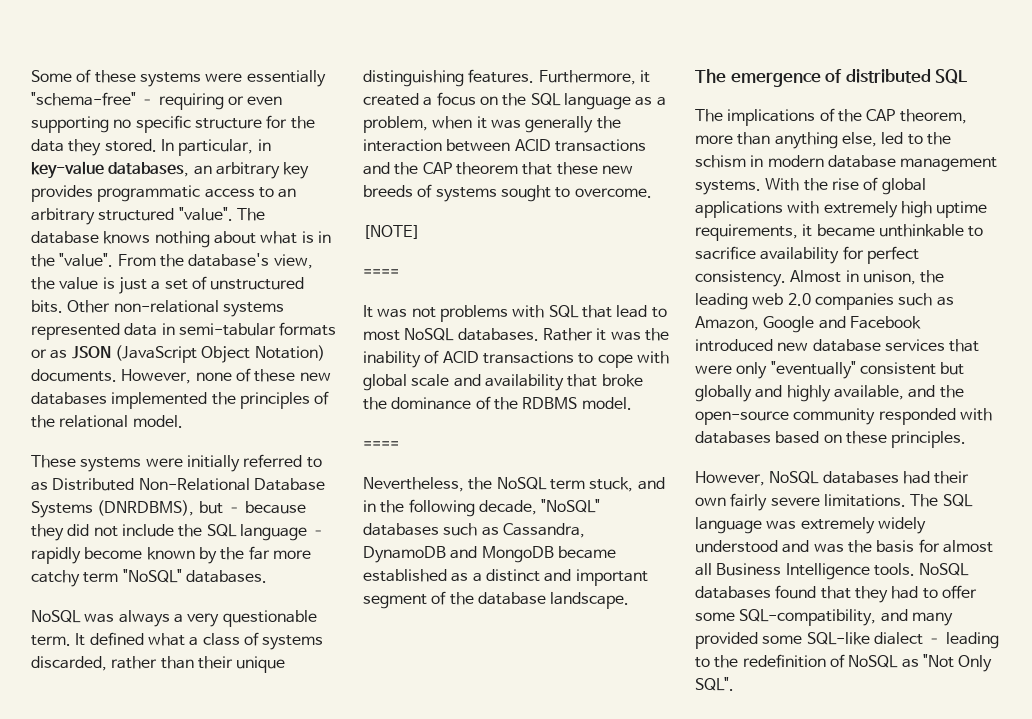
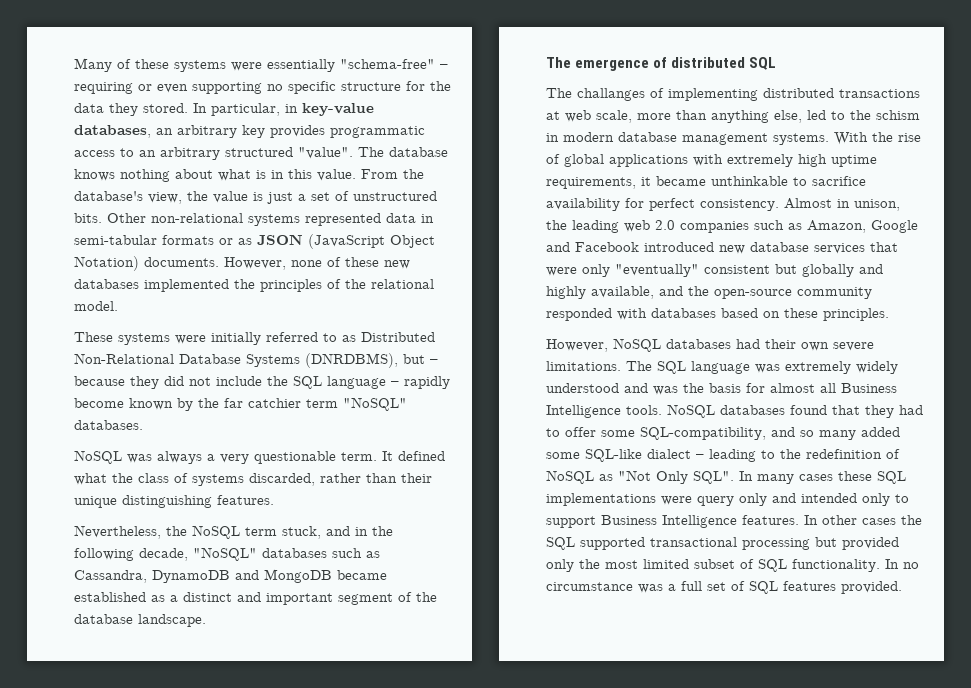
- Some of these systems were essentially "schema-free" – requiring or even supporting no specific structure for the data they stored.
+ Many of these systems were essentially "schema-free" – requiring or even supporting no specific structure for the data they stored.
- The database knows nothing about what is in the "value".
+ The database knows nothing about what is in this value.
- These systems were initially referred to as Distributed Non-Relational Database Systems (DNRDBMS), but – because they did not include the SQL language – rapidly become known by the far more catchy term "NoSQL" databases.
+ These systems were initially referred to as Distributed Non-Relational Database Systems (DNRDBMS), but – because they did not include the SQL language – rapidly become known by the far catchier term "NoSQL" databases.
- It defined what a class of systems discarded, rather than their unique distinguishing features. Furthermore, it created a focus on the SQL language as a problem, when it was generally the interaction between ACID transactions and the CAP theorem that these new breeds of systems sought to overcome.
- [NOTE]
- ====
- It was not problems with SQL that lead to most NoSQL databases. Rather it was the inability of ACID transactions to cope with global scale and availability that broke the dominance of the RDBMS model.
- ====
+ It defined what the class of systems discarded, rather than their unique distinguishing features.
- The implications of the CAP theorem, more than anything else, led to the schism in modern database management systems.
+ The challanges of implementing distributed transactions at web scale, more than anything else, led to the schism in modern database management systems.
- However, NoSQL databases had their own fairly severe limitations.
+ However, NoSQL databases had their own severe limitations.
- NoSQL databases found that they had to offer some SQL-compatibility, and many provided some SQL-like dialect – leading to the redefinition of NoSQL as "Not Only SQL".
+ NoSQL databases found that they had to offer some SQL-compatibility, and so many added some SQL-like dialect – leading to the redefinition of NoSQL as "Not Only SQL".
+ In many cases these SQL implementations were query only and intended only to support Business Intelligence features. In other cases the SQL supported transactional processing but provided only the most limited subset of SQL functionality. In no circumstance was a full set of SQL features provided.

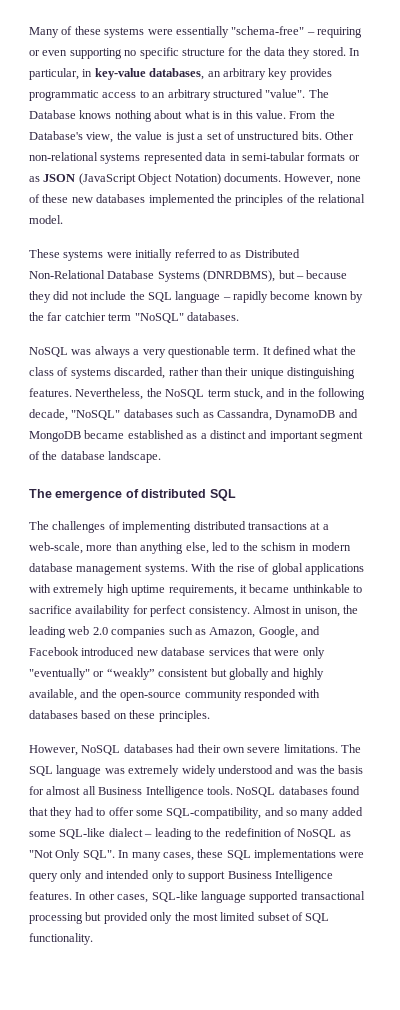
- The database knows nothing about what is in this value.
+ The Database knows nothing about what is in this value.
- From the database's view, the value is just a set of unstructured bits.
+ From the Database's view, the value is just a set of unstructured bits.
- It defined what the class of systems discarded, rather than their unique distinguishing features.
- Nevertheless, the NoSQL term stuck, and in the following decade, "NoSQL" databases such as Cassandra, DynamoDB and MongoDB became established as a distinct and important segment of the database landscape.
+ It defined what the class of systems discarded, rather than their unique distinguishing features. Nevertheless, the NoSQL term stuck, and in the following decade, "NoSQL" databases such as Cassandra, DynamoDB and MongoDB became established as a distinct and important segment of the database landscape.
- The challanges of implementing distributed transactions at web scale, more than anything else, led to the schism in modern database management systems.
+ The challenges of implementing distributed transactions at a web-scale, more than anything else, led to the schism in modern database management systems.
- Almost in unison, the leading web 2.0 companies such as Amazon, Google and Facebook introduced new database services that were only "eventually" consistent but globally and highly available, and the open-source community responded with databases based on these principles.
+ Almost in unison, the leading web 2.0 companies such as Amazon, Google, and Facebook introduced new database services that were only "eventually" or “weakly” consistent but globally and highly available, and the open-source community responded with databases based on these principles.
- In many cases these SQL implementations were query only and intended only to support Business Intelligence features.
+ In many cases, these SQL implementations were query only and intended only to support Business Intelligence features.
- In other cases the SQL supported transactional processing but provided only the most limited subset of SQL functionality. In no circumstance was a full set of SQL features provided.
+ In other cases, SQL-like language supported transactional processing but provided only the most limited subset of SQL functionality.

